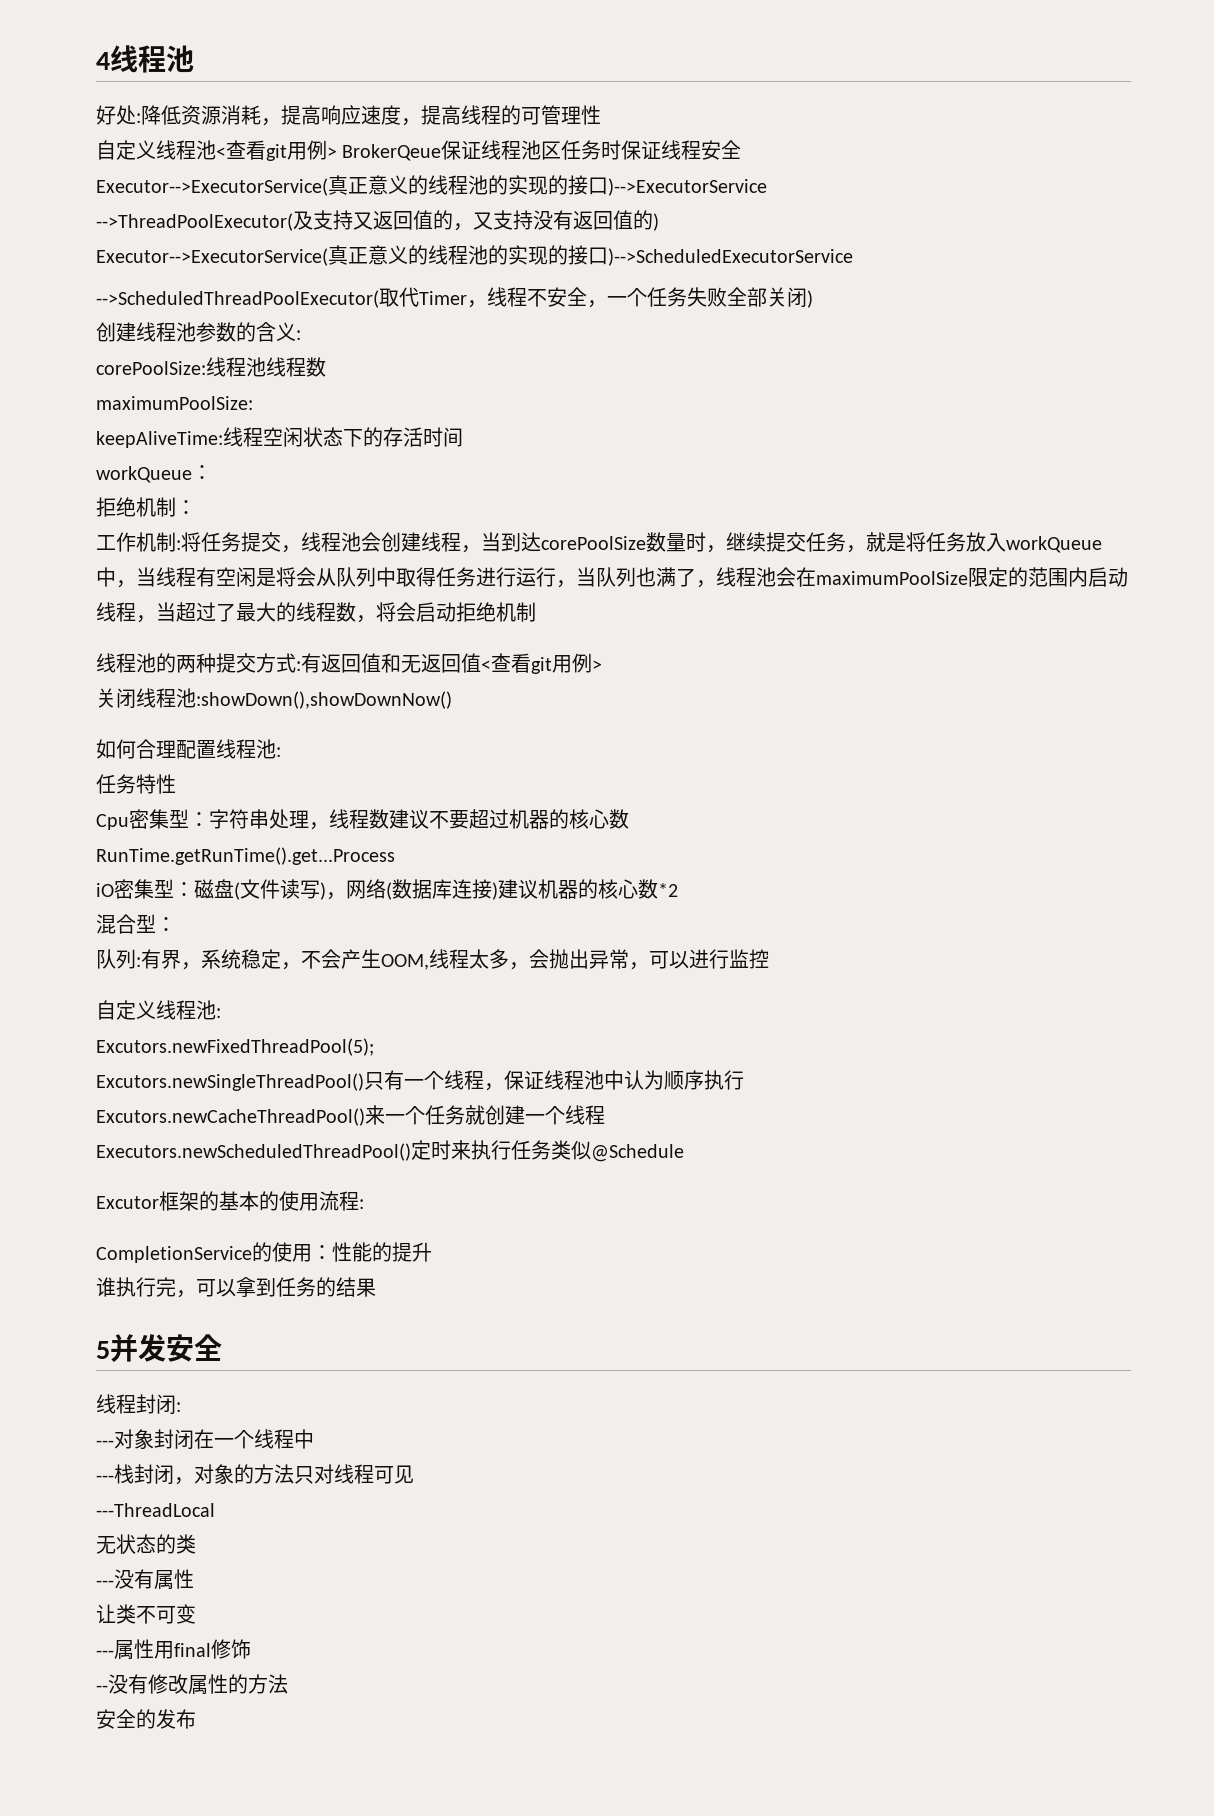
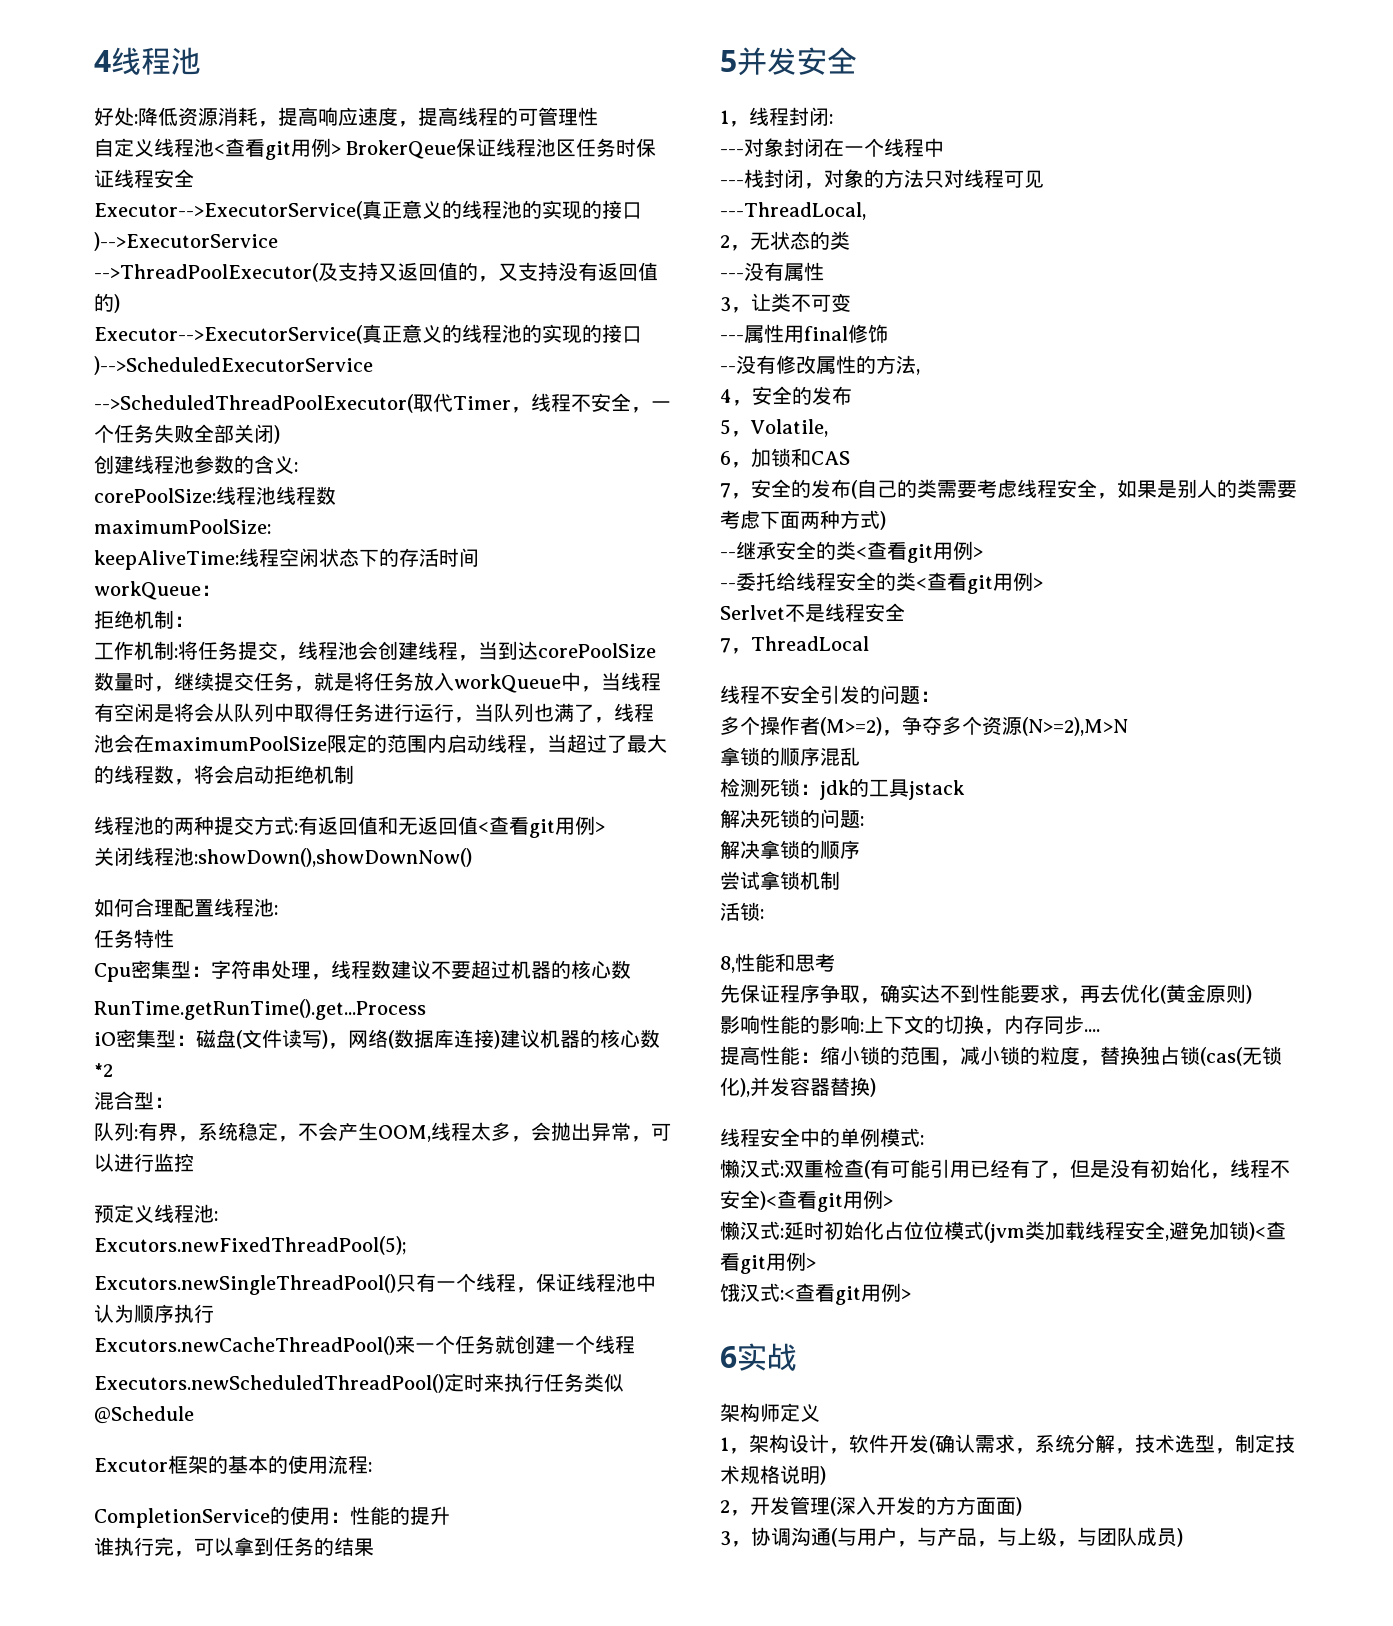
- 自定义线程池:
+ 预定义线程池:
- 线程封闭:
+ 1，线程封闭:
- ---ThreadLocal
- 无状态的类
+ ---ThreadLocal,
+ 2，无状态的类
- 让类不可变
+ 3，让类不可变
- --没有修改属性的方法
- 安全的发布
+ --没有修改属性的方法,
+ 4，安全的发布
+ 5，Volatile,
+ 6，加锁和CAS
+ 7，安全的发布(自己的类需要考虑线程安全，如果是别人的类需要考虑下面两种方式)
+ --继承安全的类<查看git用例>
+ --委托给线程安全的类<查看git用例>
+ Serlvet不是线程安全
+ 7，ThreadLocal
+ 线程不安全引发的问题：
+ 多个操作者(M>=2)，争夺多个资源(N>=2),M>N
+ 拿锁的顺序混乱
+ 检测死锁：jdk的工具jstack
+ 解决死锁的问题:
+ 解决拿锁的顺序
+ 尝试拿锁机制
+ 活锁:
+ 8,性能和思考
+ 先保证程序争取，确实达不到性能要求，再去优化(黄金原则)
+ 影响性能的影响:上下文的切换，内存同步....
+ 提高性能：缩小锁的范围，减小锁的粒度，替换独占锁(cas(无锁化),并发容器替换)
+ 线程安全中的单例模式:
+ 懒汉式:双重检查(有可能引用已经有了，但是没有初始化，线程不安全)<查看git用例>
+ 懒汉式:延时初始化占位位模式(jvm类加载线程安全,避免加锁)<查看git用例>
+ 饿汉式:<查看git用例>
+ 6实战
+ 架构师定义
+ 1，架构设计，软件开发(确认需求，系统分解，技术选型，制定技术规格说明)
+ 2，开发管理(深入开发的方方面面)
+ 3，协调沟通(与用户，与产品，与上级，与团队成员)

